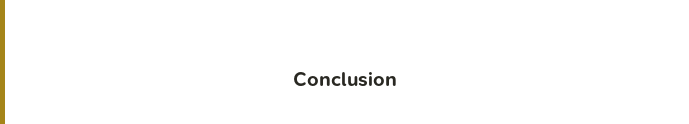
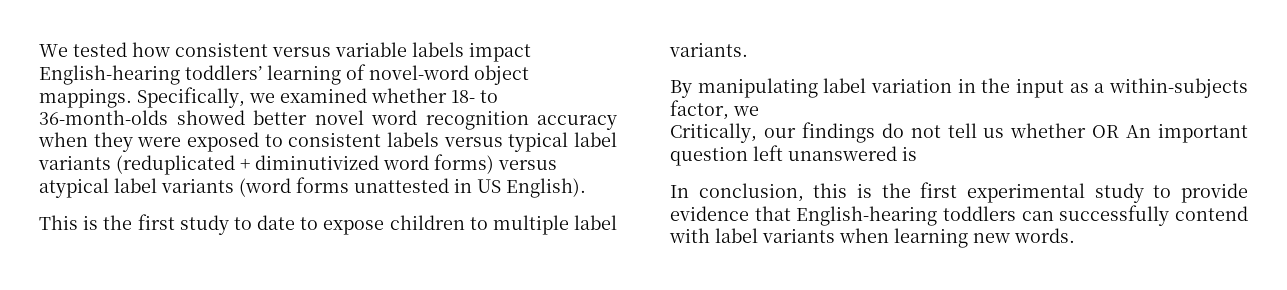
- Conclusion
+ We tested how consistent versus variable labels impact English-hearing toddlers’ learning of novel-word object mappings. Specifically, we examined whether 18- to 36-month-olds showed better novel word recognition accuracy when they were exposed to consistent labels versus typical label variants (reduplicated + diminutivized word forms) versus atypical label variants (word forms unattested in US English).
+ This is the first study to date to expose children to multiple label variants.
+ By manipulating label variation in the input as a within-subjects factor, we
+ Critically, our findings do not tell us whether OR An important question left unanswered is
+ In conclusion, this is the first experimental study to provide evidence that English-hearing toddlers can successfully contend with label variants when learning new words.

